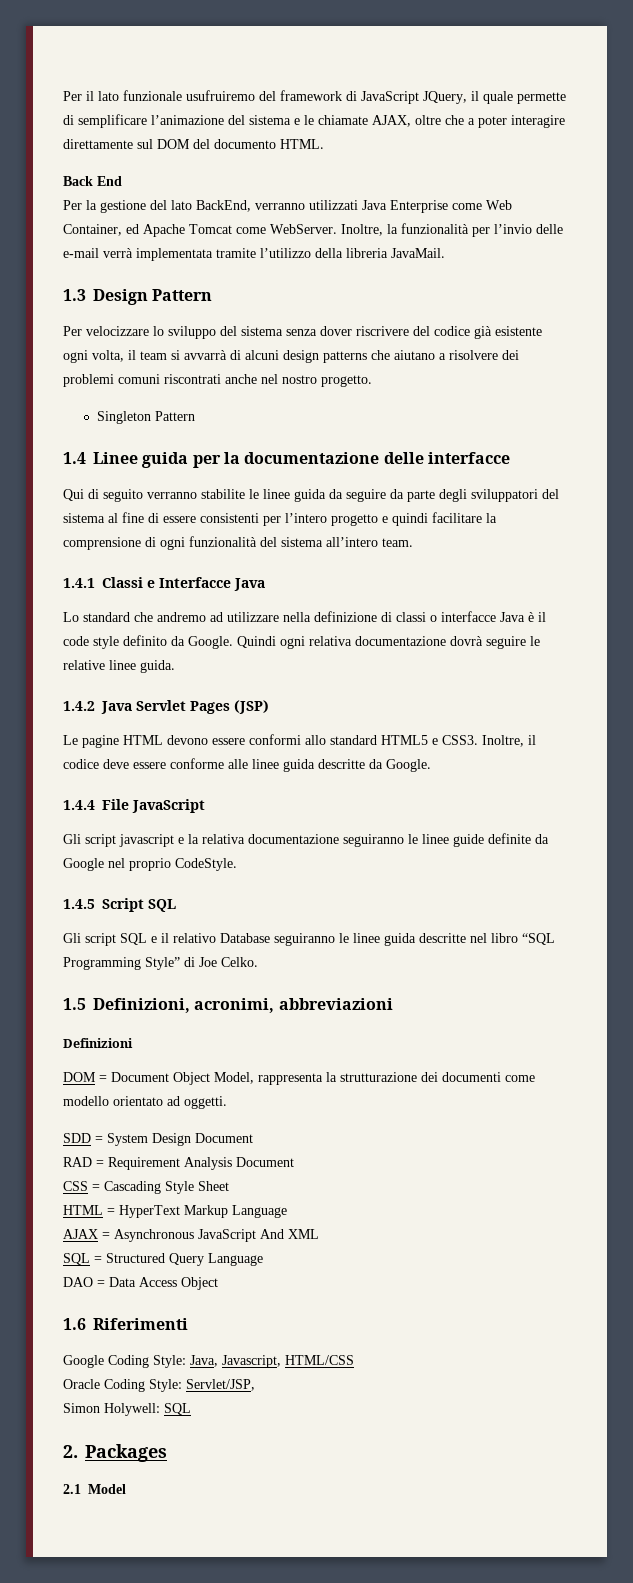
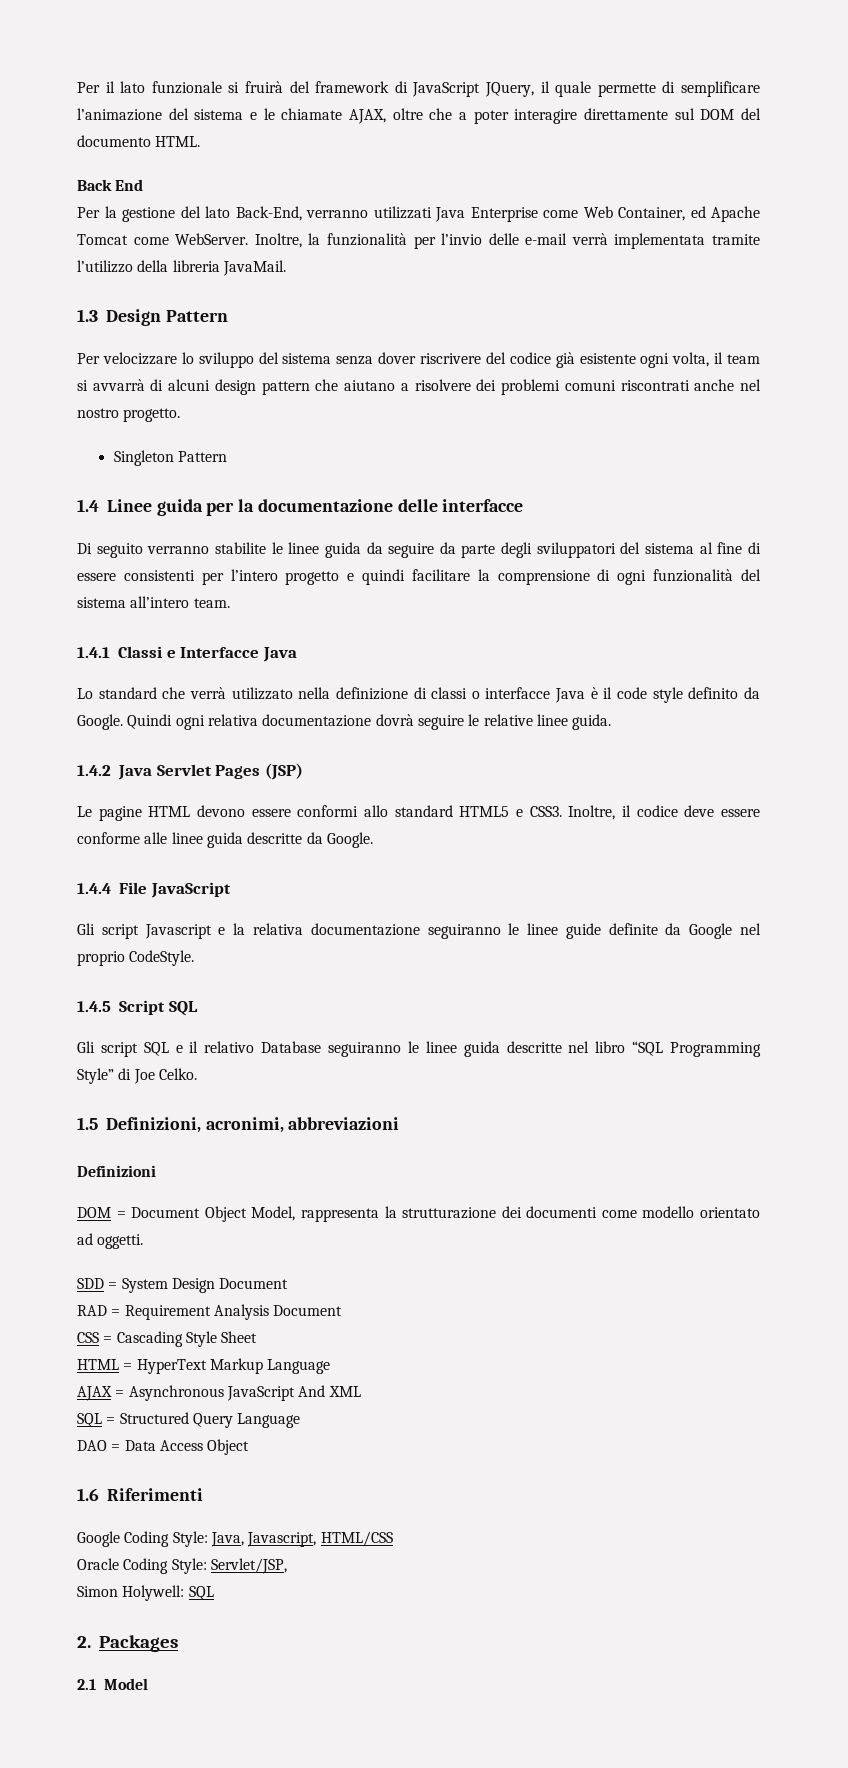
- Per il lato funzionale usufruiremo del framework di JavaScript JQuery, il quale permette di semplificare l’animazione del sistema e le chiamate AJAX, oltre che a poter interagire direttamente sul DOM del documento HTML.
+ Per il lato funzionale si fruirà del framework di JavaScript JQuery, il quale permette di semplificare l’animazione del sistema e le chiamate AJAX, oltre che a poter interagire direttamente sul DOM del documento HTML.
- Per la gestione del lato BackEnd, verranno utilizzati Java Enterprise come Web Container, ed Apache Tomcat come WebServer.
+ Per la gestione del lato Back-End, verranno utilizzati Java Enterprise come Web Container, ed Apache Tomcat come WebServer.
- Per velocizzare lo sviluppo del sistema senza dover riscrivere del codice già esistente ogni volta, il team si avvarrà di alcuni design patterns che aiutano a risolvere dei problemi comuni riscontrati anche nel nostro progetto.
+ Per velocizzare lo sviluppo del sistema senza dover riscrivere del codice già esistente ogni volta, il team si avvarrà di alcuni design pattern che aiutano a risolvere dei problemi comuni riscontrati anche nel nostro progetto.
- Qui di seguito verranno stabilite le linee guida da seguire da parte degli sviluppatori del sistema al fine di essere consistenti per l’intero progetto e quindi facilitare la comprensione di ogni funzionalità del sistema all’intero team.
+ Di seguito verranno stabilite le linee guida da seguire da parte degli sviluppatori del sistema al fine di essere consistenti per l’intero progetto e quindi facilitare la comprensione di ogni funzionalità del sistema all’intero team.
- Lo standard che andremo ad utilizzare nella definizione di classi o interfacce Java è il code style definito da Google.
+ Lo standard che verrà utilizzato nella definizione di classi o interfacce Java è il code style definito da Google.
- Gli script javascript e la relativa documentazione seguiranno le linee guide definite da Google nel proprio CodeStyle.
+ Gli script Javascript e la relativa documentazione seguiranno le linee guide definite da Google nel proprio CodeStyle.

